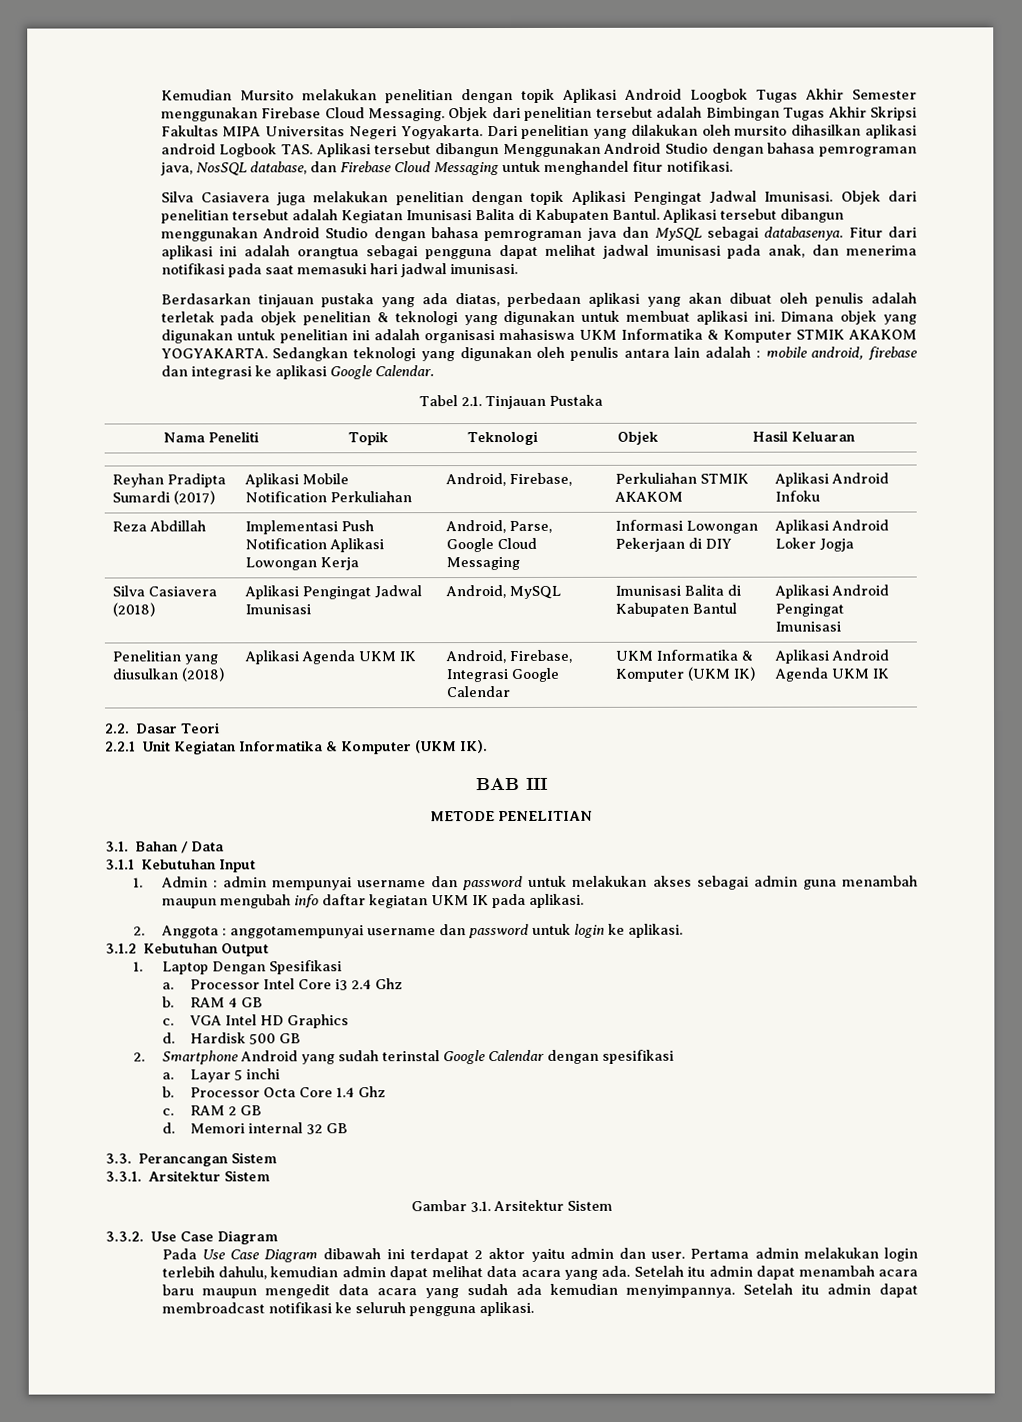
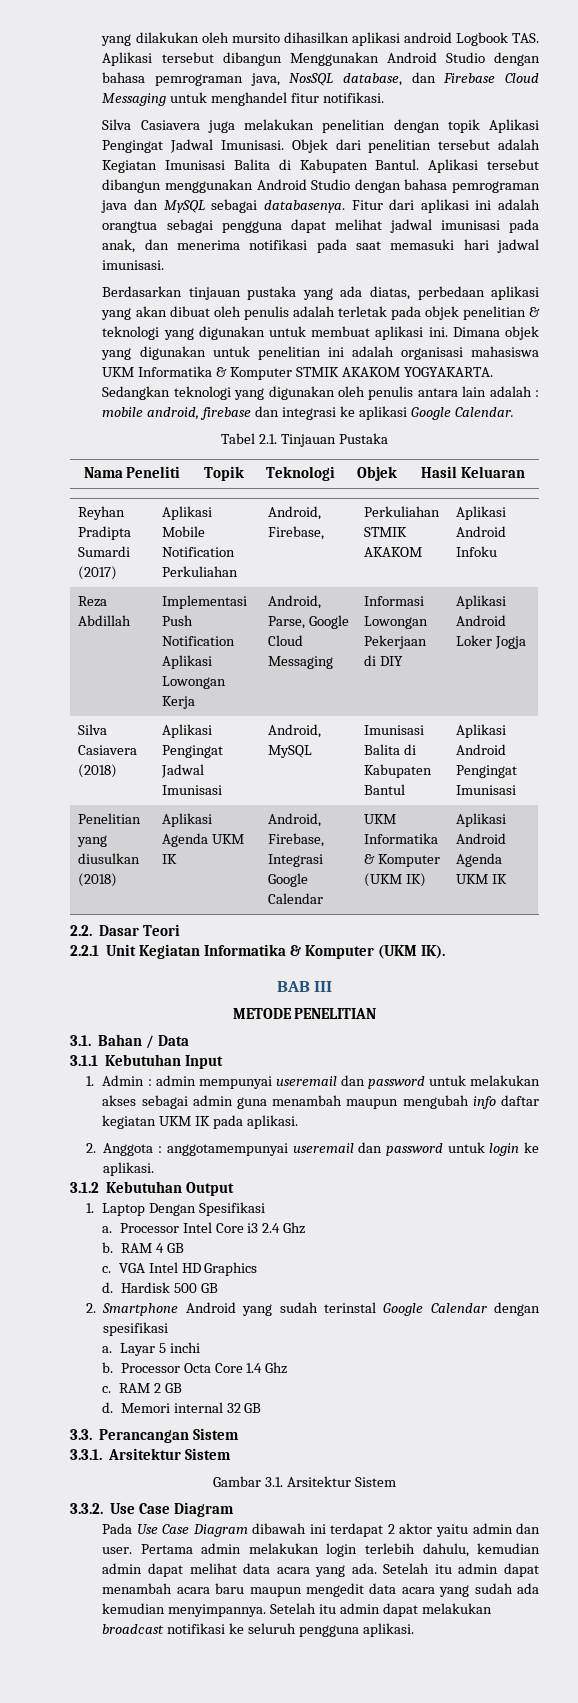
- Kemudian Mursito melakukan penelitian dengan topik Aplikasi Android Loogbok Tugas Akhir Semester menggunakan Firebase Cloud Messaging. Objek dari penelitian tersebut adalah Bimbingan Tugas Akhir Skripsi Fakultas MIPA Universitas Negeri Yogyakarta. Dari penelitian yang dilakukan oleh mursito dihasilkan aplikasi android Logbook TAS. Aplikasi tersebut dibangun Menggunakan Android Studio dengan bahasa pemrograman java, NosSQL database, dan Firebase Cloud Messaging untuk menghandel fitur notifikasi.
+ yang dilakukan oleh mursito dihasilkan aplikasi android Logbook TAS. Aplikasi tersebut dibangun Menggunakan Android Studio dengan bahasa pemrograman java, NosSQL database, dan Firebase Cloud Messaging untuk menghandel fitur notifikasi.
- 1. Admin : admin mempunyai username dan password untuk melakukan akses sebagai admin guna menambah maupun mengubah info daftar kegiatan UKM IK pada aplikasi.
+ 1. Admin : admin mempunyai useremail dan password untuk melakukan akses sebagai admin guna menambah maupun mengubah info daftar kegiatan UKM IK pada aplikasi.
- 2. Anggota : anggotamempunyai username dan password untuk login ke aplikasi.
+ 2. Anggota : anggotamempunyai useremail dan password untuk login ke aplikasi.
- Setelah itu admin dapat membroadcast notifikasi ke seluruh pengguna aplikasi.
+ Setelah itu admin dapat melakukan broadcast notifikasi ke seluruh pengguna aplikasi.

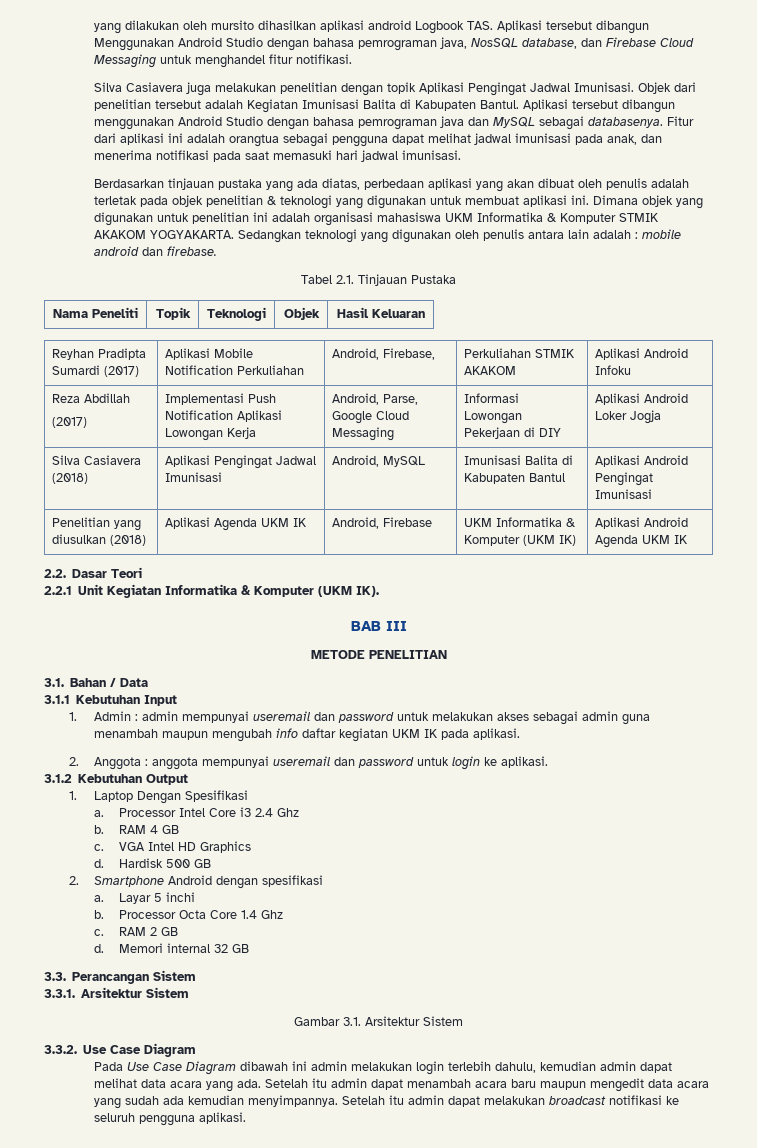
- Sedangkan teknologi yang digunakan oleh penulis antara lain adalah : mobile android, firebase dan integrasi ke aplikasi Google Calendar.
+ Sedangkan teknologi yang digunakan oleh penulis antara lain adalah : mobile android dan firebase.
- Reza Abdillah | Implementasi Push Notification Aplikasi Lowongan Kerja | Android, Parse, Google Cloud Messaging | Informasi Lowongan Pekerjaan di DIY | Aplikasi Android Loker Jogja
+ Reza Abdillah
+ (2017) | Implementasi Push Notification Aplikasi Lowongan Kerja | Android, Parse, Google Cloud Messaging | Informasi Lowongan Pekerjaan di DIY | Aplikasi Android Loker Jogja
- Penelitian yang diusulkan (2018) | Aplikasi Agenda UKM IK | Android, Firebase, Integrasi Google Calendar | UKM Informatika & Komputer (UKM IK) | Aplikasi Android Agenda UKM IK
+ Penelitian yang diusulkan (2018) | Aplikasi Agenda UKM IK | Android, Firebase | UKM Informatika & Komputer (UKM IK) | Aplikasi Android Agenda UKM IK
- 2. Anggota : anggotamempunyai useremail dan password untuk login ke aplikasi.
+ 2. Anggota : anggota mempunyai useremail dan password untuk login ke aplikasi.
- 2. Smartphone Android yang sudah terinstal Google Calendar dengan spesifikasi
+ 2. Smartphone Android dengan spesifikasi
- Pada Use Case Diagram dibawah ini terdapat 2 aktor yaitu admin dan user. Pertama admin melakukan login terlebih dahulu, kemudian admin dapat melihat data acara yang ada.
+ Pada Use Case Diagram dibawah ini admin melakukan login terlebih dahulu, kemudian admin dapat melihat data acara yang ada.

